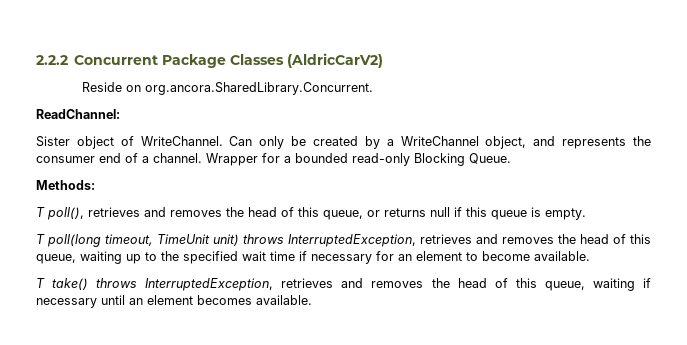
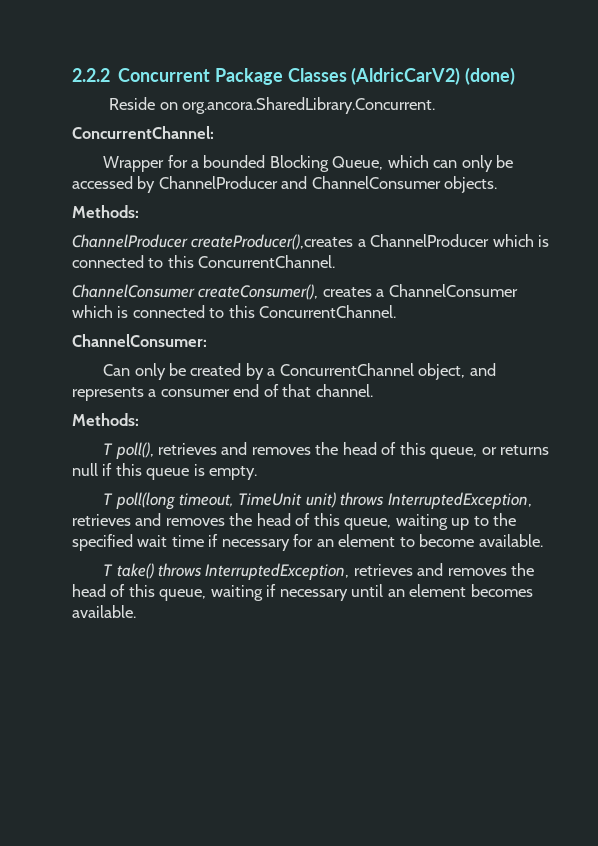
- 2.2.2 Concurrent Package Classes (AldricCarV2)
+ 2.2.2 Concurrent Package Classes (AldricCarV2) (done)
- ReadChannel:
- Sister object of WriteChannel. Can only be created by a WriteChannel object, and represents the consumer end of a channel. Wrapper for a bounded read-only Blocking Queue.
+ ConcurrentChannel:
+ Wrapper for a bounded Blocking Queue, which can only be accessed by ChannelProducer and ChannelConsumer objects.
+ Methods:
+ ChannelProducer createProducer(),creates a ChannelProducer which is connected to this ConcurrentChannel.
+ ChannelConsumer createConsumer(), creates a ChannelConsumer which is connected to this ConcurrentChannel.
+ ChannelConsumer:
+ Can only be created by a ConcurrentChannel object, and represents a consumer end of that channel.

